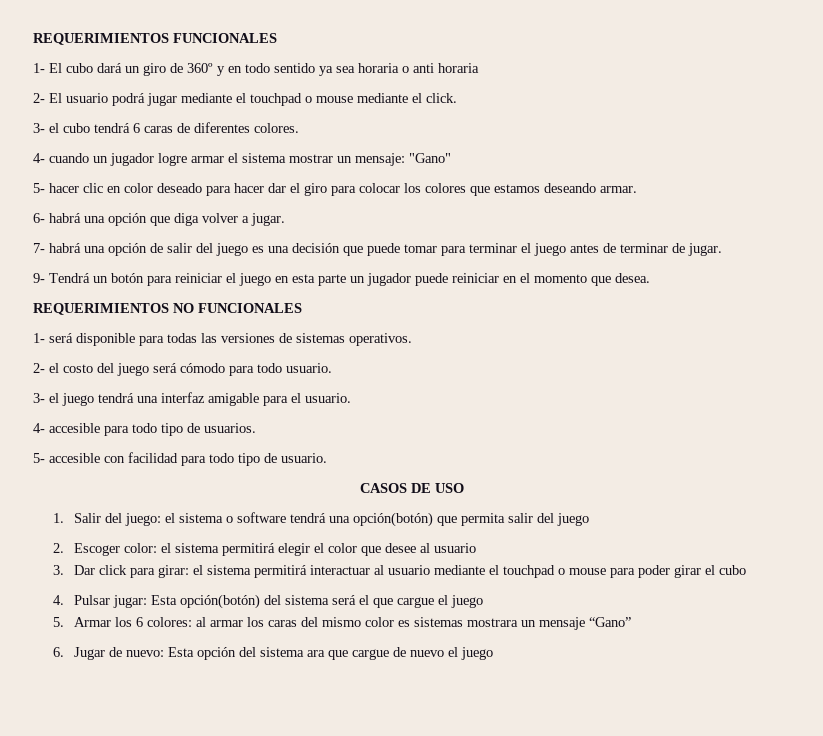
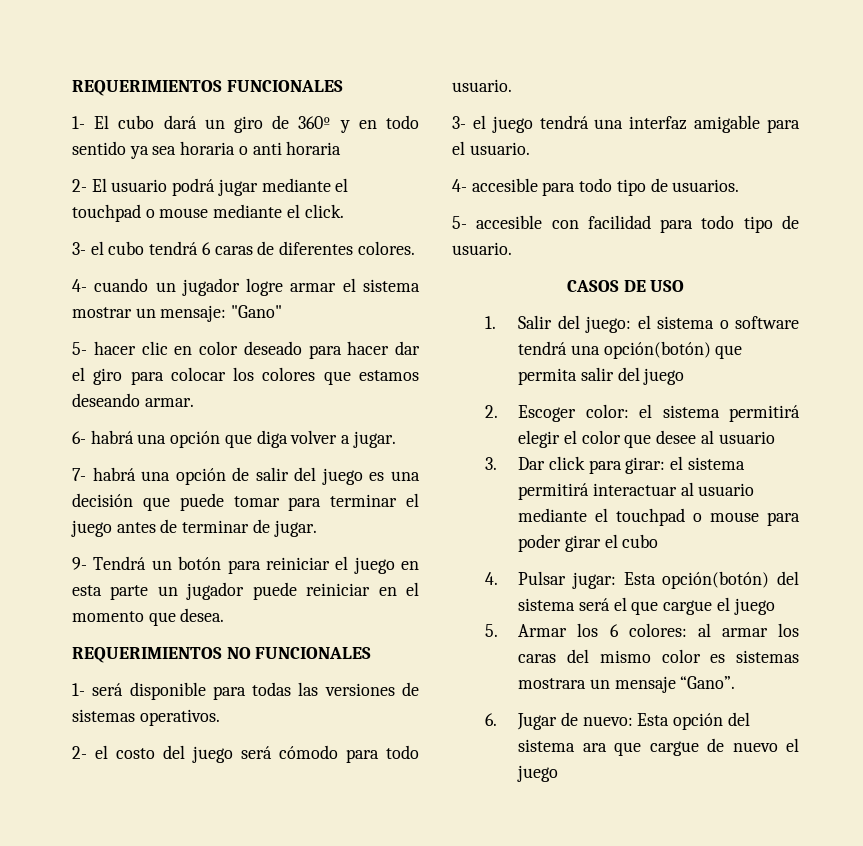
- 5. Armar los 6 colores: al armar los caras del mismo color es sistemas mostrara un mensaje “Gano”
+ 5. Armar los 6 colores: al armar los caras del mismo color es sistemas mostrara un mensaje “Gano”.

